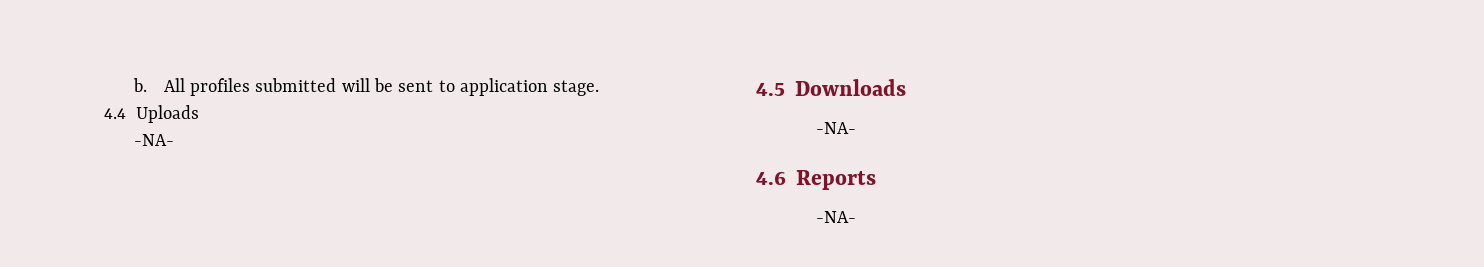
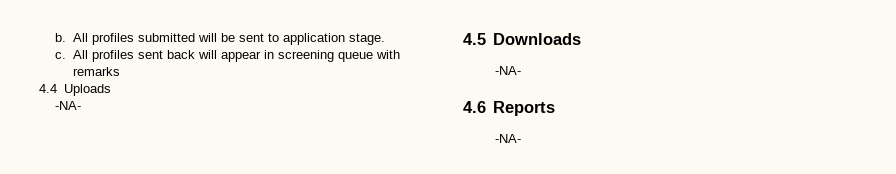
+ c. All profiles sent back will appear in screening queue with remarks

